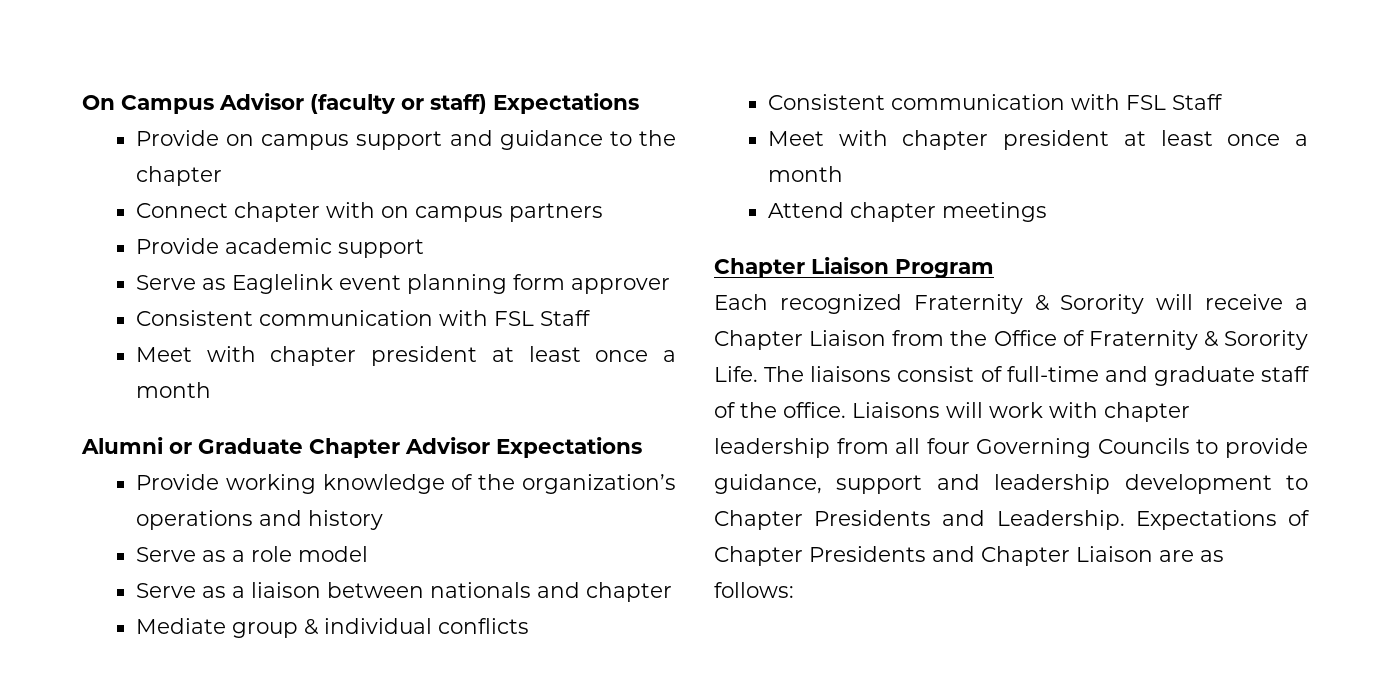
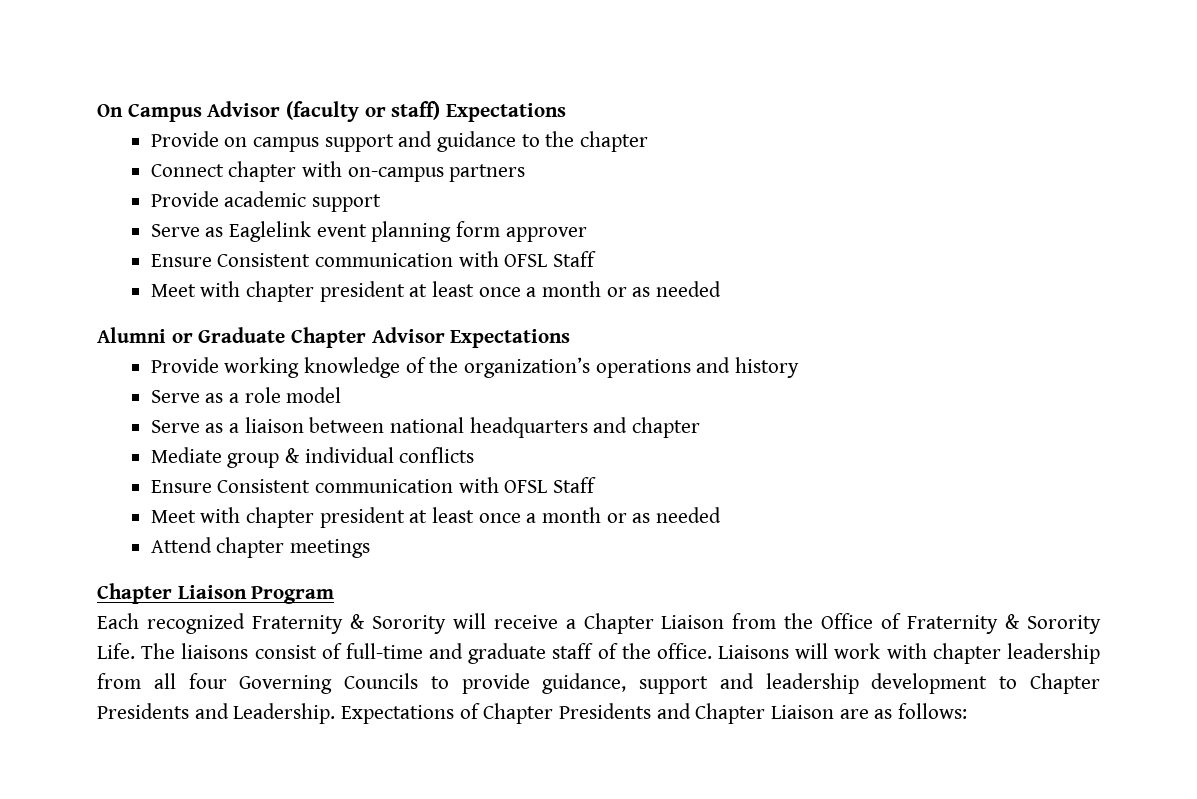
- Connect chapter with on campus partners
+ Connect chapter with on-campus partners
  Serve as Eaglelink event planning form approver
- Consistent communication with FSL Staff
- Meet with chapter president at least once a month
+ Ensure Consistent communication with OFSL Staff
+ Meet with chapter president at least once a month or as needed
- Serve as a liaison between nationals and chapter
+ Serve as a liaison between national headquarters and chapter
  Mediate group & individual conflicts
- Consistent communication with FSL Staff
- Meet with chapter president at least once a month
+ Ensure Consistent communication with OFSL Staff
+ Meet with chapter president at least once a month or as needed

